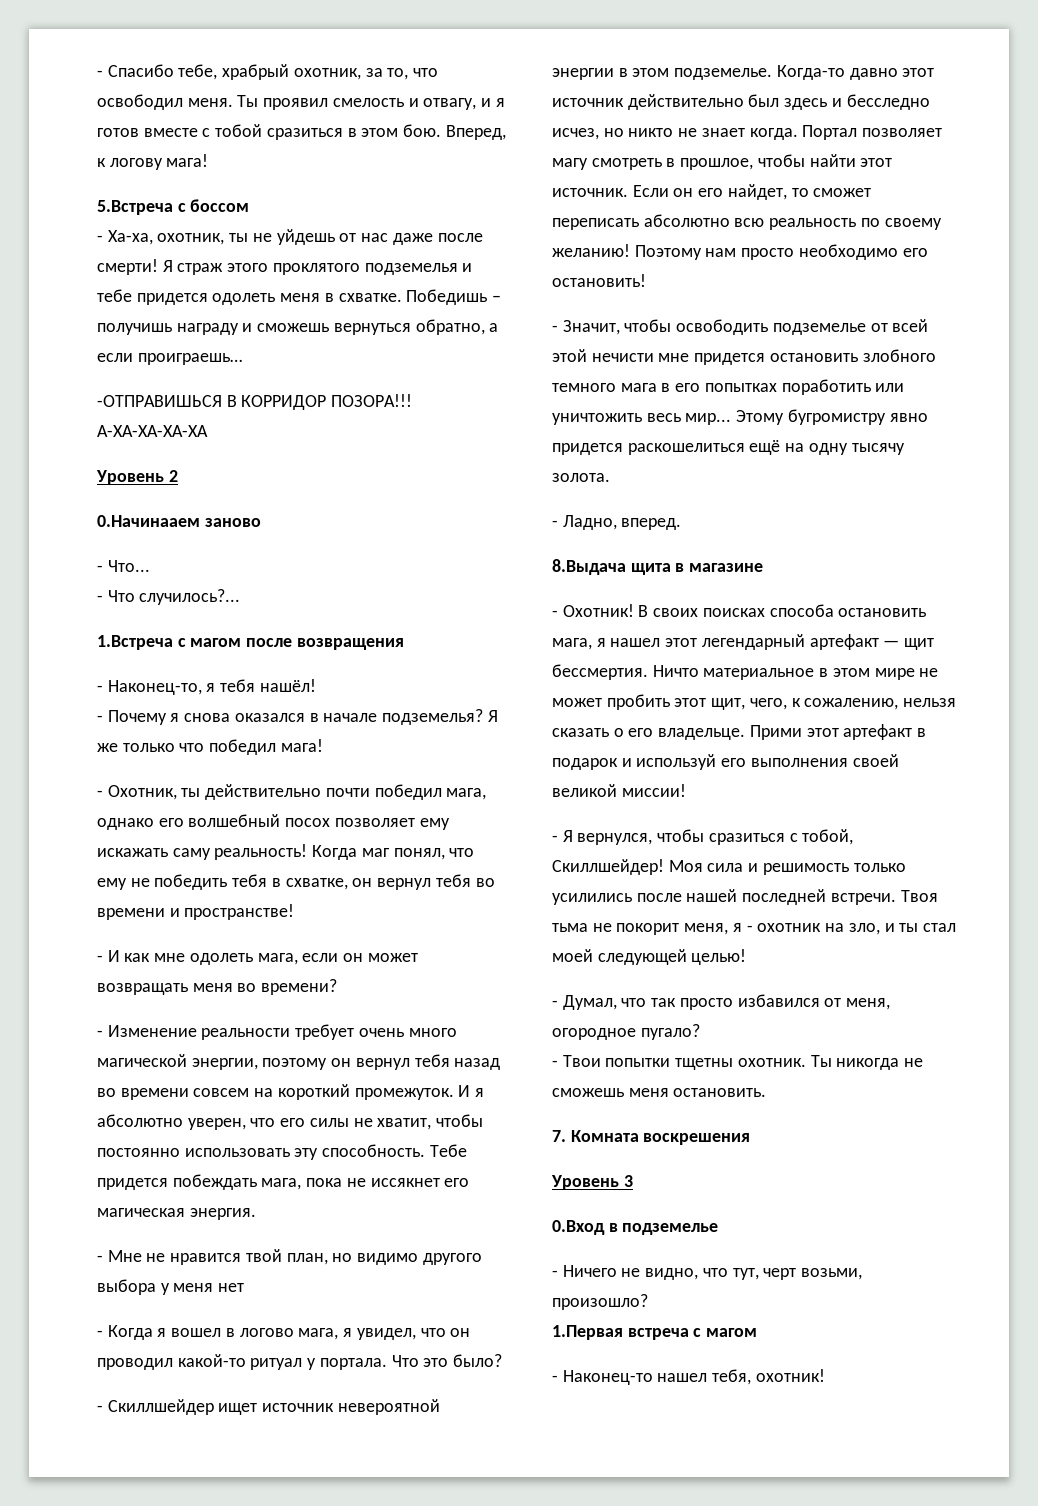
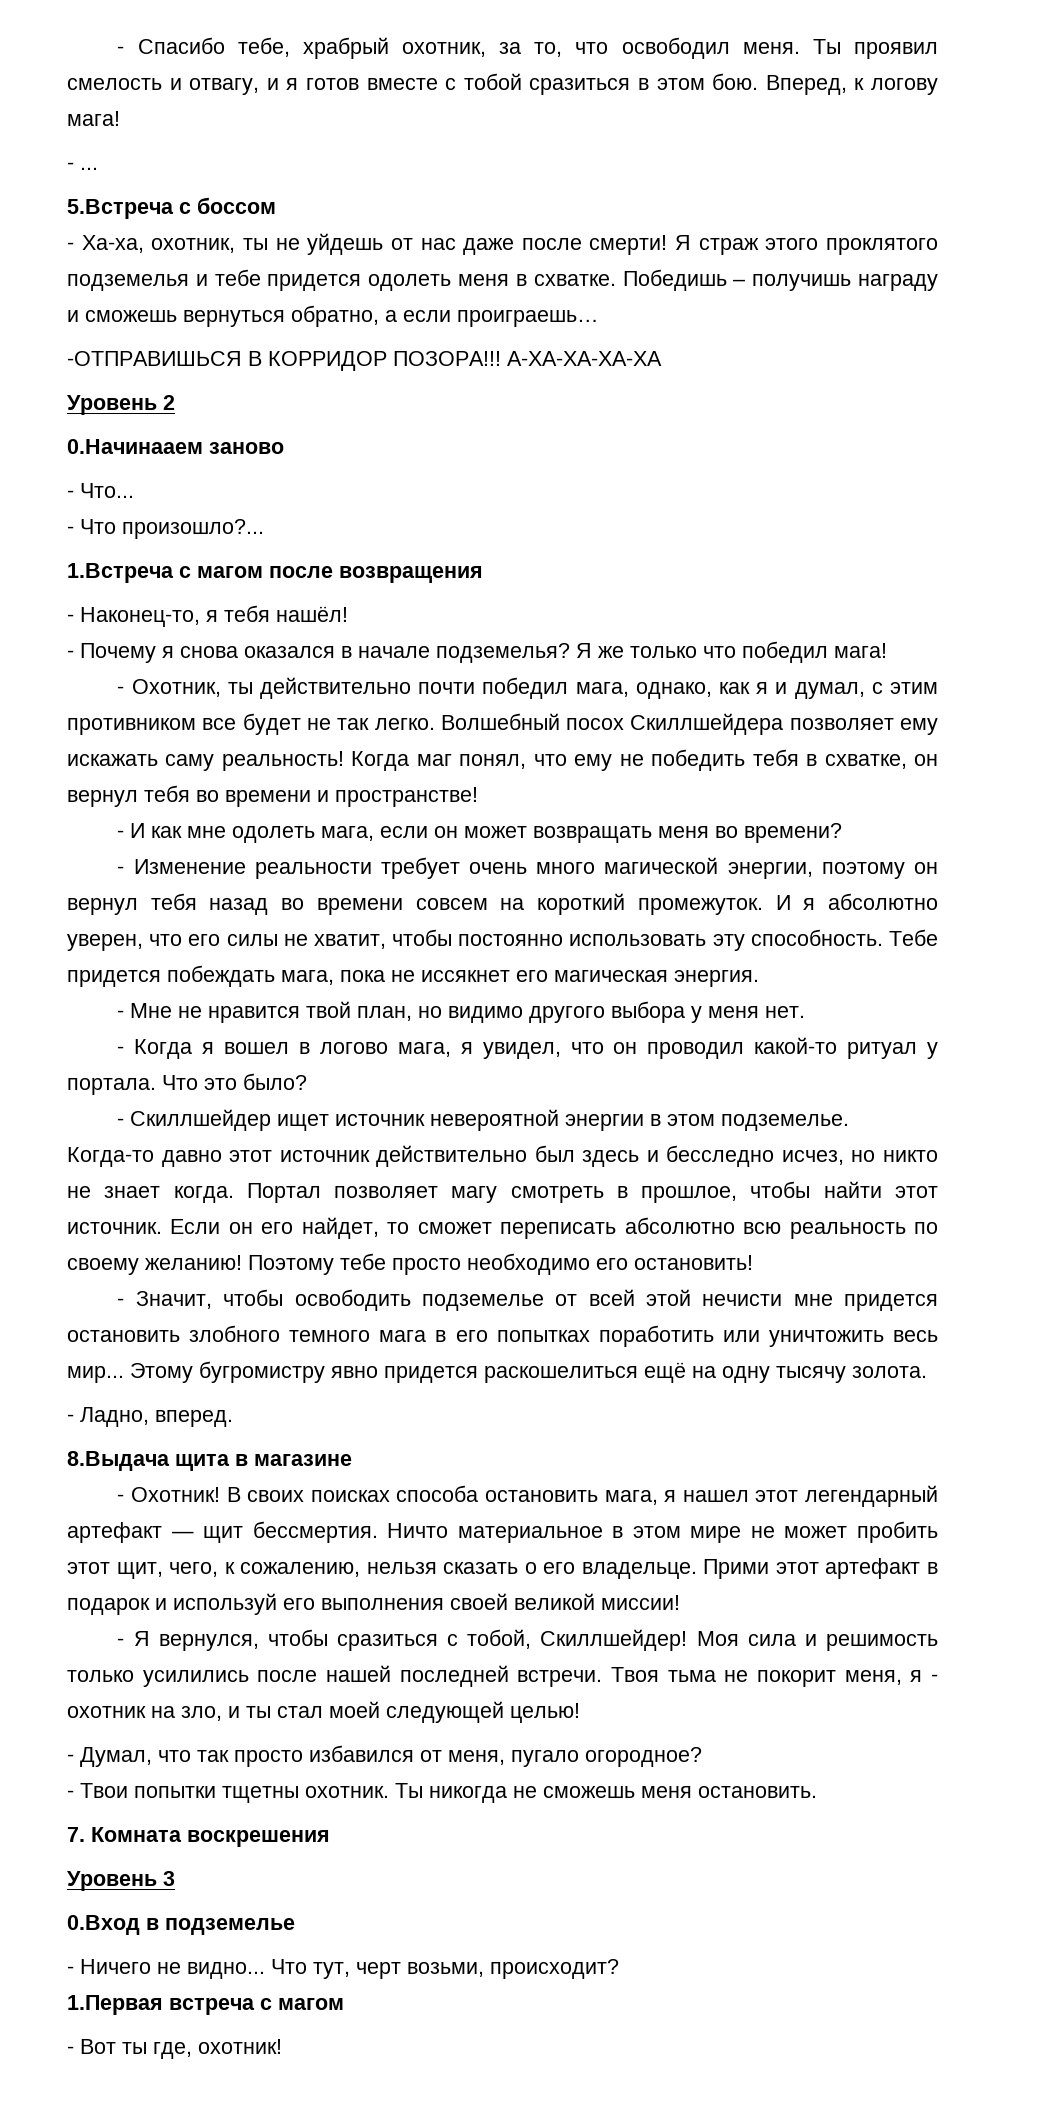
+ - ...
- - Что случилось?...
+ - Что произошло?...
- - Охотник, ты действительно почти победил мага, однако его волшебный посох позволяет ему искажать саму реальность!
+ - Охотник, ты действительно почти победил мага, однако, как я и думал, с этим противником все будет не так легко. Волшебный посох Скиллшейдера позволяет ему искажать саму реальность!
- - Мне не нравится твой план, но видимо другого выбора у меня нет
+ - Мне не нравится твой план, но видимо другого выбора у меня нет.
- Поэтому нам просто необходимо его остановить!
+ Поэтому тебе просто необходимо его остановить!
- - Думал, что так просто избавился от меня, огородное пугало?
+ - Думал, что так просто избавился от меня, пугало огородное?
- - Ничего не видно, что тут, черт возьми, произошло?
+ - Ничего не видно... Что тут, черт возьми, происходит?
- - Наконец-то нашел тебя, охотник!
+ - Вот ты где, охотник!

